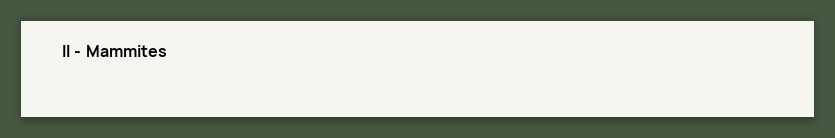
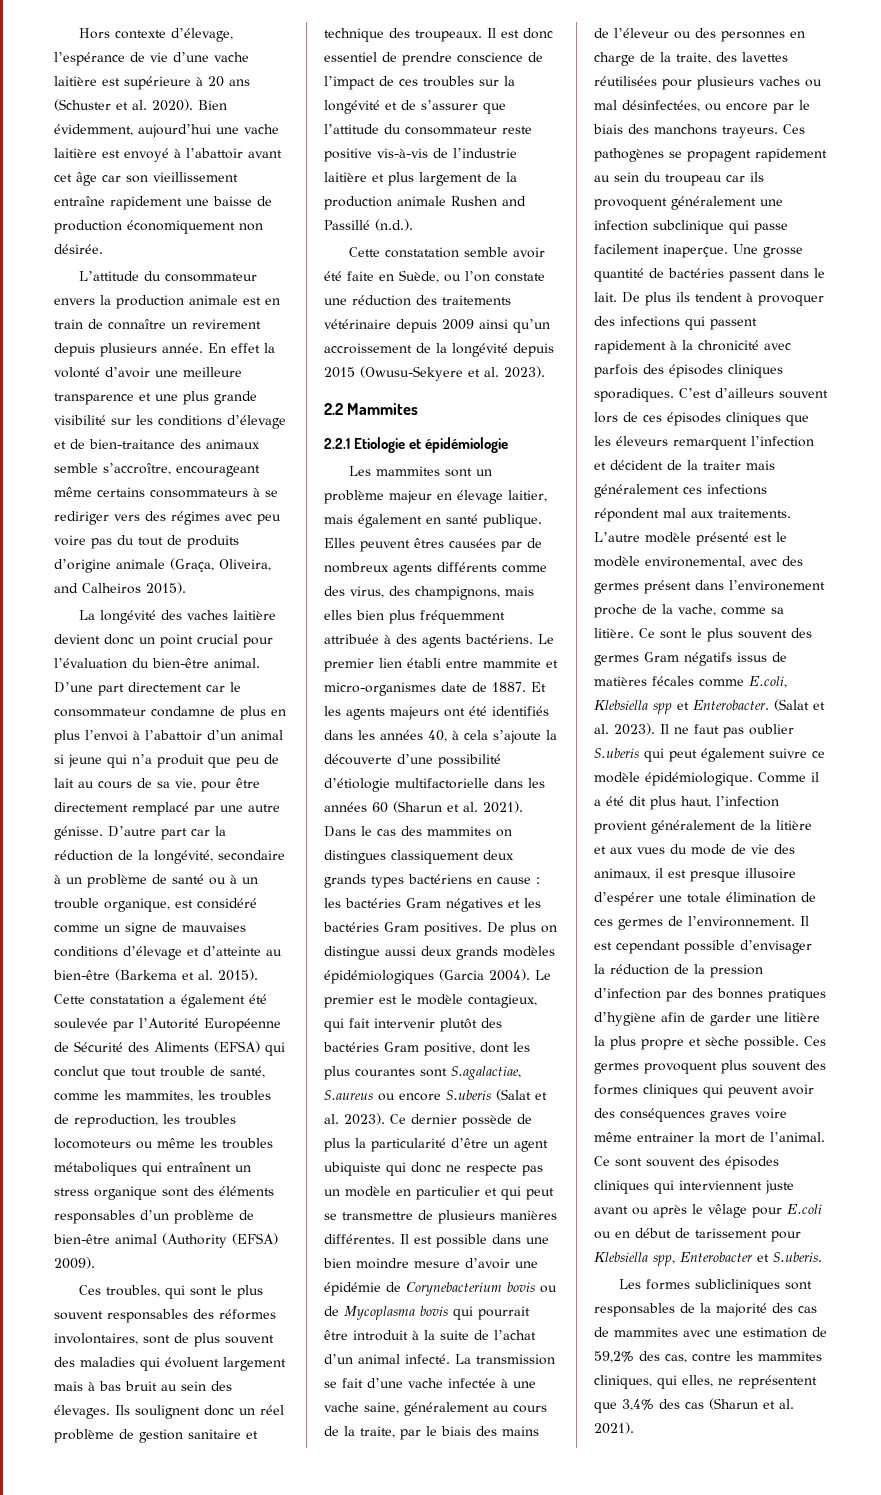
- II - Mammites
+ Hors contexte d’élevage, l’espérance de vie d’une vache laitière est supérieure à 20 ans (Schuster et al. 2020). Bien évidemment, aujourd’hui une vache laitière est envoyé à l’abattoir avant cet âge car son vieillissement entraîne rapidement une baisse de production économiquement non désirée.
+ L’attitude du consommateur envers la production animale est en train de connaître un revirement depuis plusieurs année. En effet la volonté d’avoir une meilleure transparence et une plus grande visibilité sur les conditions d’élevage et de bien-traitance des animaux semble s’accroître, encourageant même certains consommateurs à se rediriger vers des régimes avec peu voire pas du tout de produits d’origine animale (Graça, Oliveira, and Calheiros 2015).
+ La longévité des vaches laitière devient donc un point crucial pour l’évaluation du bien-être animal. D’une part directement car le consommateur condamne de plus en plus l’envoi à l’abattoir d’un animal si jeune qui n’a produit que peu de lait au cours de sa vie, pour être directement remplacé par une autre génisse. D’autre part car la réduction de la longévité, secondaire à un problème de santé ou à un trouble organique, est considéré comme un signe de mauvaises conditions d’élevage et d’atteinte au bien-être (Barkema et al. 2015). Cette constatation a également été soulevée par l’Autorité Européenne de Sécurité des Aliments (EFSA) qui conclut que tout trouble de santé, comme les mammites, les troubles de reproduction, les troubles locomoteurs ou même les troubles métaboliques qui entraînent un stress organique sont des éléments responsables d’un problème de bien-être animal (Authority (EFSA) 2009).
+ Ces troubles, qui sont le plus souvent responsables des réformes involontaires, sont de plus souvent des maladies qui évoluent largement mais à bas bruit au sein des élevages. Ils soulignent donc un réel problème de gestion sanitaire et technique des troupeaux. Il est donc essentiel de prendre conscience de l’impact de ces troubles sur la longévité et de s’assurer que l’attitude du consommateur reste positive vis-à-vis de l’industrie laitière et plus largement de la production animale Rushen and Passillé (n.d.).
+ Cette constatation semble avoir été faite en Suède, ou l’on constate une réduction des traitements vétérinaire depuis 2009 ainsi qu’un accroissement de la longévité depuis 2015 (Owusu-Sekyere et al. 2023).
+ 2.2 Mammites
+ 2.2.1 Etiologie et épidémiologie
+ Les mammites sont un problème majeur en élevage laitier, mais également en santé publique. Elles peuvent êtres causées par de nombreux agents différents comme des virus, des champignons, mais elles bien plus fréquemment attribuée à des agents bactériens. Le premier lien établi entre mammite et micro-organismes date de 1887. Et les agents majeurs ont été identifiés dans les années 40, à cela s’ajoute la découverte d’une possibilité d’étiologie multifactorielle dans les années 60 (Sharun et al. 2021). Dans le cas des mammites on distingues classiquement deux grands types bactériens en cause : les bactéries Gram négatives et les bactéries Gram positives. De plus on distingue aussi deux grands modèles épidémiologiques (Garcia 2004). Le premier est le modèle contagieux, qui fait intervenir plutôt des bactéries Gram positive, dont les plus courantes sont S.agalactiae, S.aureus ou encore S.uberis (Salat et al. 2023). Ce dernier possède de plus la particularité d’être un agent ubiquiste qui donc ne respecte pas un modèle en particulier et qui peut se transmettre de plusieurs manières différentes. Il est possible dans une bien moindre mesure d’avoir une épidémie de Corynebacterium bovis ou de Mycoplasma bovis qui pourrait être introduit à la suite de l’achat d’un animal infecté. La transmission se fait d’une vache infectée à une vache saine, généralement au cours de la traite, par le biais des mains de l’éleveur ou des personnes en charge de la traite, des lavettes réutilisées pour plusieurs vaches ou mal désinfectées, ou encore par le biais des manchons trayeurs. Ces pathogènes se propagent rapidement au sein du troupeau car ils provoquent généralement une infection subclinique qui passe facilement inaperçue. Une grosse quantité de bactéries passent dans le lait. De plus ils tendent à provoquer des infections qui passent rapidement à la chronicité avec parfois des épisodes cliniques sporadiques. C’est d’ailleurs souvent lors de ces épisodes cliniques que les éleveurs remarquent l’infection et décident de la traiter mais généralement ces infections répondent mal aux traitements. L’autre modèle présenté est le modèle environemental, avec des germes présent dans l’environement proche de la vache, comme sa litière. Ce sont le plus souvent des germes Gram négatifs issus de matières fécales comme E.coli, Klebsiella spp et Enterobacter. (Salat et al. 2023). Il ne faut pas oublier S.uberis qui peut également suivre ce modèle épidémiologique. Comme il a été dit plus haut, l’infection provient généralement de la litière et aux vues du mode de vie des animaux, il est presque illusoire d’espérer une totale élimination de ces germes de l’environnement. Il est cependant possible d’envisager la réduction de la pression d’infection par des bonnes pratiques d’hygiène afin de garder une litière la plus propre et sèche possible. Ces germes provoquent plus souvent des formes cliniques qui peuvent avoir des conséquences graves voire même entrainer la mort de l’animal. Ce sont souvent des épisodes cliniques qui interviennent juste avant ou après le vêlage pour E.coli ou en début de tarissement pour Klebsiella spp, Enterobacter et S.uberis.
+ Les formes sublicliniques sont responsables de la majorité des cas de mammites avec une estimation de 59,2% des cas, contre les mammites cliniques, qui elles, ne représentent que 3,4% des cas (Sharun et al. 2021).

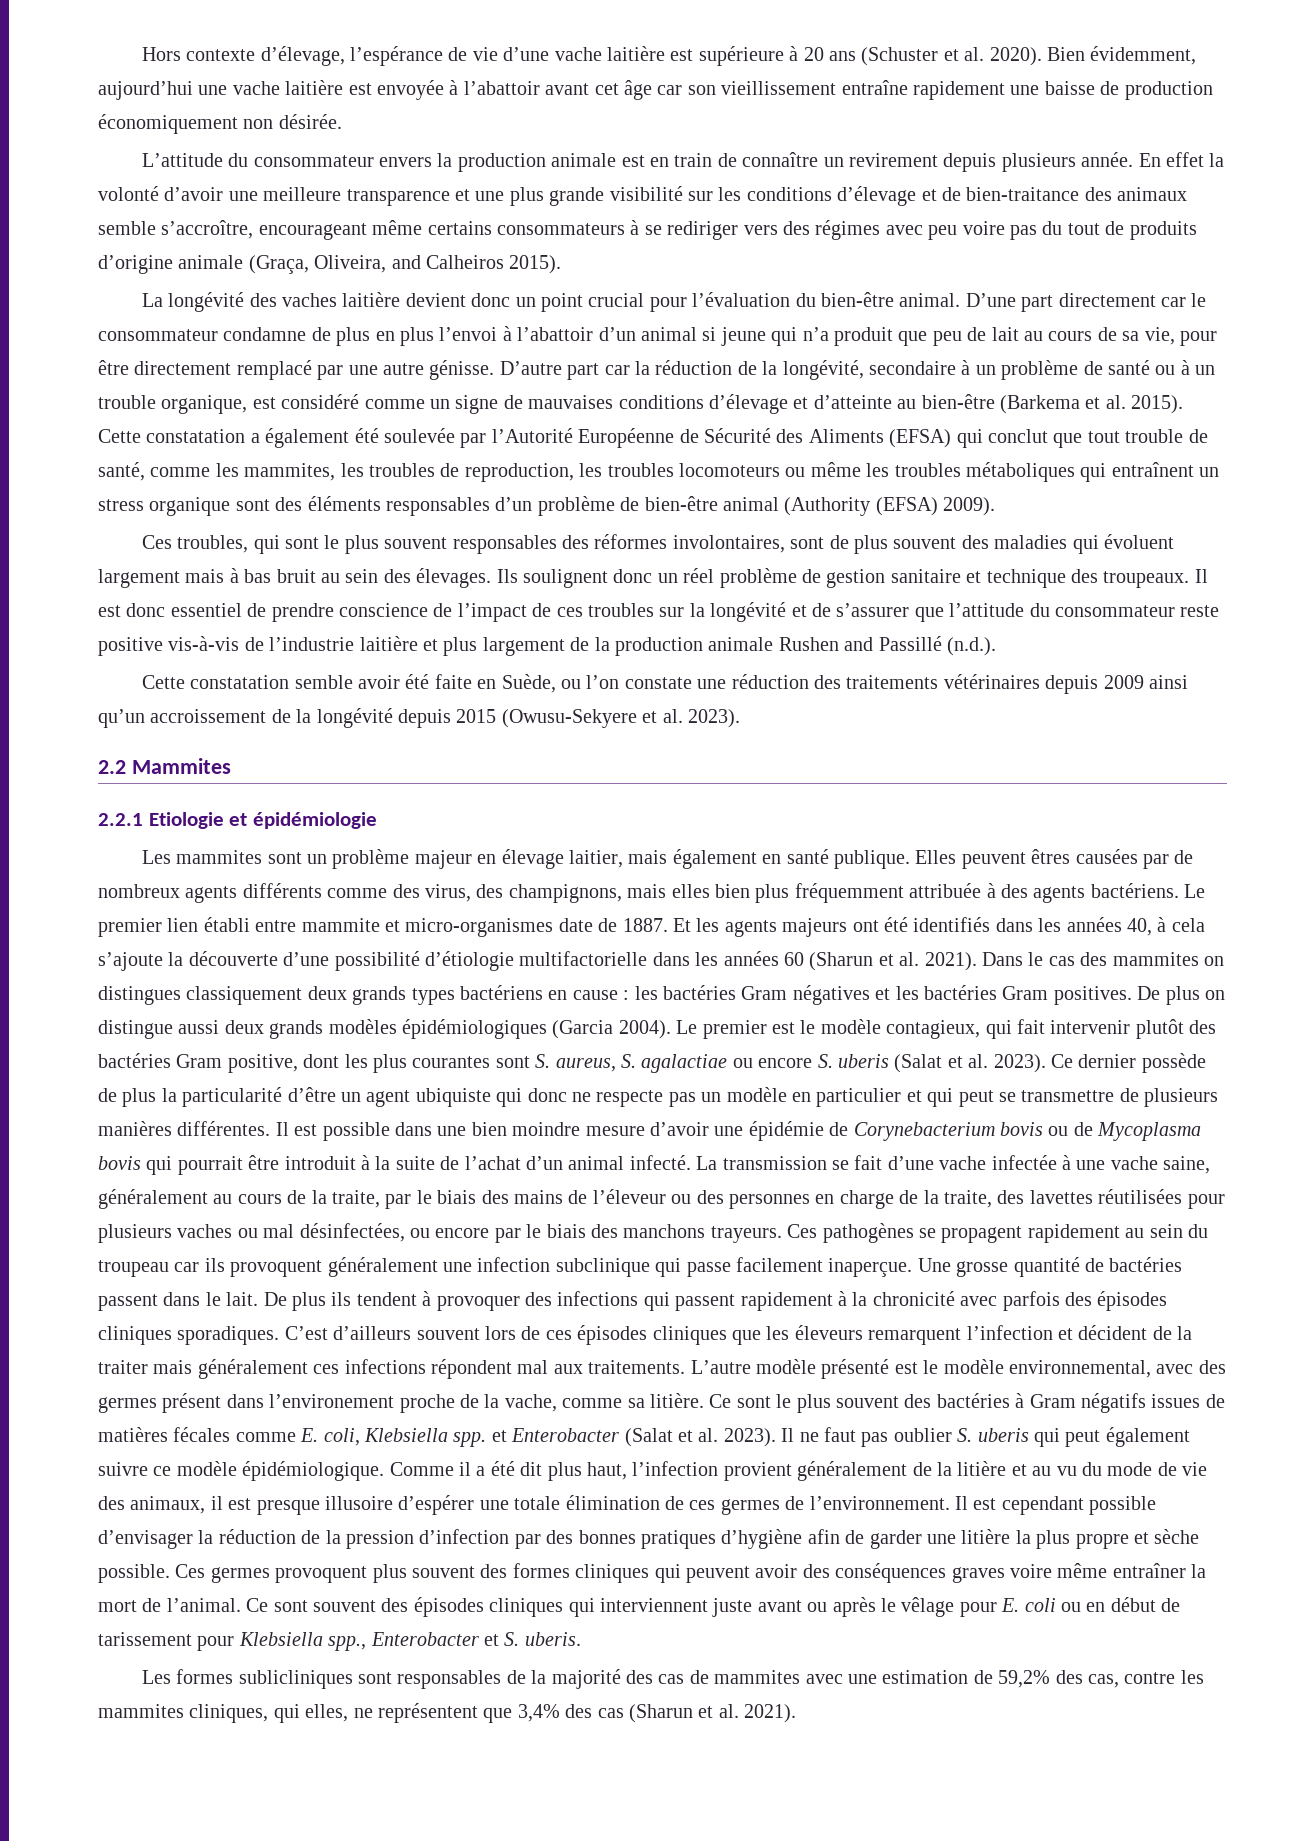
- Bien évidemment, aujourd’hui une vache laitière est envoyé à l’abattoir avant cet âge car son vieillissement entraîne rapidement une baisse de production économiquement non désirée.
+ Bien évidemment, aujourd’hui une vache laitière est envoyée à l’abattoir avant cet âge car son vieillissement entraîne rapidement une baisse de production économiquement non désirée.
- Cette constatation semble avoir été faite en Suède, ou l’on constate une réduction des traitements vétérinaire depuis 2009 ainsi qu’un accroissement de la longévité depuis 2015 (Owusu-Sekyere et al. 2023).
+ Cette constatation semble avoir été faite en Suède, ou l’on constate une réduction des traitements vétérinaires depuis 2009 ainsi qu’un accroissement de la longévité depuis 2015 (Owusu-Sekyere et al. 2023).
- Le premier est le modèle contagieux, qui fait intervenir plutôt des bactéries Gram positive, dont les plus courantes sont S.agalactiae, S.aureus ou encore S.uberis (Salat et al. 2023).
+ Le premier est le modèle contagieux, qui fait intervenir plutôt des bactéries Gram positive, dont les plus courantes sont S. aureus, S. agalactiae ou encore S. uberis (Salat et al. 2023).
- L’autre modèle présenté est le modèle environemental, avec des germes présent dans l’environement proche de la vache, comme sa litière.
+ L’autre modèle présenté est le modèle environnemental, avec des germes présent dans l’environement proche de la vache, comme sa litière.
- Ce sont le plus souvent des germes Gram négatifs issus de matières fécales comme E.coli, Klebsiella spp et Enterobacter. (Salat et al. 2023).
+ Ce sont le plus souvent des bactéries à Gram négatifs issues de matières fécales comme E. coli, Klebsiella spp. et Enterobacter (Salat et al. 2023).
- Il ne faut pas oublier S.uberis qui peut également suivre ce modèle épidémiologique.
+ Il ne faut pas oublier S. uberis qui peut également suivre ce modèle épidémiologique.
- Comme il a été dit plus haut, l’infection provient généralement de la litière et aux vues du mode de vie des animaux, il est presque illusoire d’espérer une totale élimination de ces germes de l’environnement.
+ Comme il a été dit plus haut, l’infection provient généralement de la litière et au vu du mode de vie des animaux, il est presque illusoire d’espérer une totale élimination de ces germes de l’environnement.
- Ces germes provoquent plus souvent des formes cliniques qui peuvent avoir des conséquences graves voire même entrainer la mort de l’animal.
+ Ces germes provoquent plus souvent des formes cliniques qui peuvent avoir des conséquences graves voire même entraîner la mort de l’animal.
- Ce sont souvent des épisodes cliniques qui interviennent juste avant ou après le vêlage pour E.coli ou en début de tarissement pour Klebsiella spp, Enterobacter et S.uberis.
+ Ce sont souvent des épisodes cliniques qui interviennent juste avant ou après le vêlage pour E. coli ou en début de tarissement pour Klebsiella spp., Enterobacter et S. uberis.

